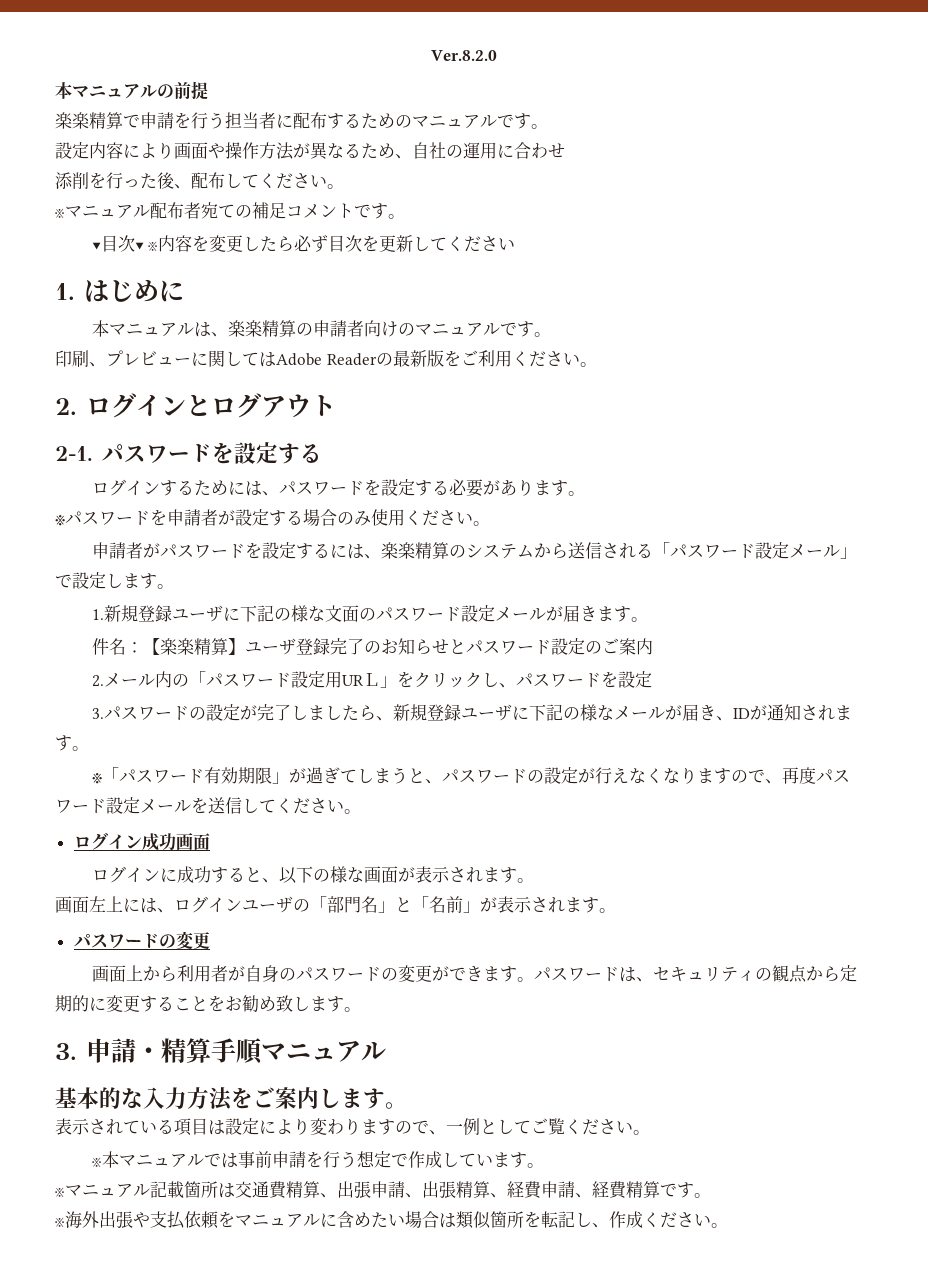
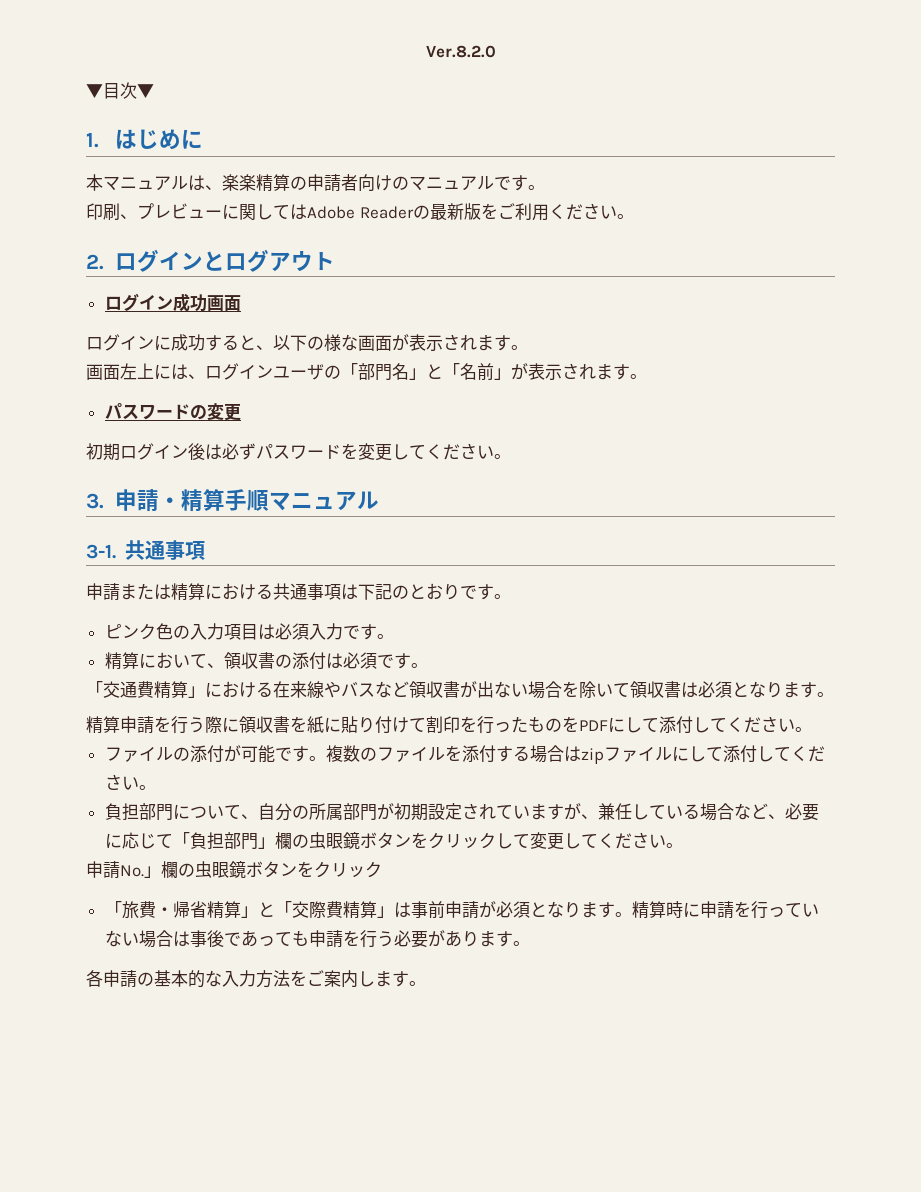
- 本マニュアルの前提
- 楽楽精算で申請を行う担当者に配布するためのマニュアルです。
- 設定内容により画面や操作方法が異なるため、自社の運用に合わせ
- 添削を行った後、配布してください。
- ※マニュアル配布者宛ての補足コメントです。
- ▼目次▼ ※内容を変更したら必ず目次を更新してください
+ ▼目次▼
- 2-1.パスワードを設定する
- ログインするためには、パスワードを設定する必要があります。
- ※パスワードを申請者が設定する場合のみ使用ください。
- 申請者がパスワードを設定するには、楽楽精算のシステムから送信される「パスワード設定メール」で設定します。
- 1.新規登録ユーザに下記の様な文面のパスワード設定メールが届きます。
- 件名：【楽楽精算】ユーザ登録完了のお知らせとパスワード設定のご案内
- 2.メール内の「パスワード設定用URＬ」をクリックし、パスワードを設定
- 3.パスワードの設定が完了しましたら、新規登録ユーザに下記の様なメールが届き、IDが通知されます。
- ※「パスワード有効期限」が過ぎてしまうと、パスワードの設定が行えなくなりますので、再度パスワード設定メールを送信してください。
- 画面上から利用者が自身のパスワードの変更ができます。パスワードは、セキュリティの観点から定期的に変更することをお勧め致します。
+ 初期ログイン後は必ずパスワードを変更してください。
- 基本的な入力方法をご案内します。
+ 3-1.共通事項
+ 申請または精算における共通事項は下記のとおりです。
+ ピンク色の入力項目は必須入力です。
+ 精算において、領収書の添付は必須です。
+ 「交通費精算」における在来線やバスなど領収書が出ない場合を除いて領収書は必須となります。
+ 精算申請を行う際に領収書を紙に貼り付けて割印を行ったものをPDFにして添付してください。
+ ファイルの添付が可能です。複数のファイルを添付する場合はzipファイルにして添付してください。
+ 負担部門について、自分の所属部門が初期設定されていますが、兼任している場合など、必要に応じて「負担部門」欄の虫眼鏡ボタンをクリックして変更してください。
+ 申請No.」欄の虫眼鏡ボタンをクリック
+ 「旅費・帰省精算」と「交際費精算」は事前申請が必須となります。精算時に申請を行っていない場合は事後であっても申請を行う必要があります。
+ 各申請の基本的な入力方法をご案内します。
- 表示されている項目は設定により変わりますので、一例としてご覧ください。
- ※本マニュアルでは事前申請を行う想定で作成しています。
- ※マニュアル記載箇所は交通費精算、出張申請、出張精算、経費申請、経費精算です。
- ※海外出張や支払依頼をマニュアルに含めたい場合は類似箇所を転記し、作成ください。

